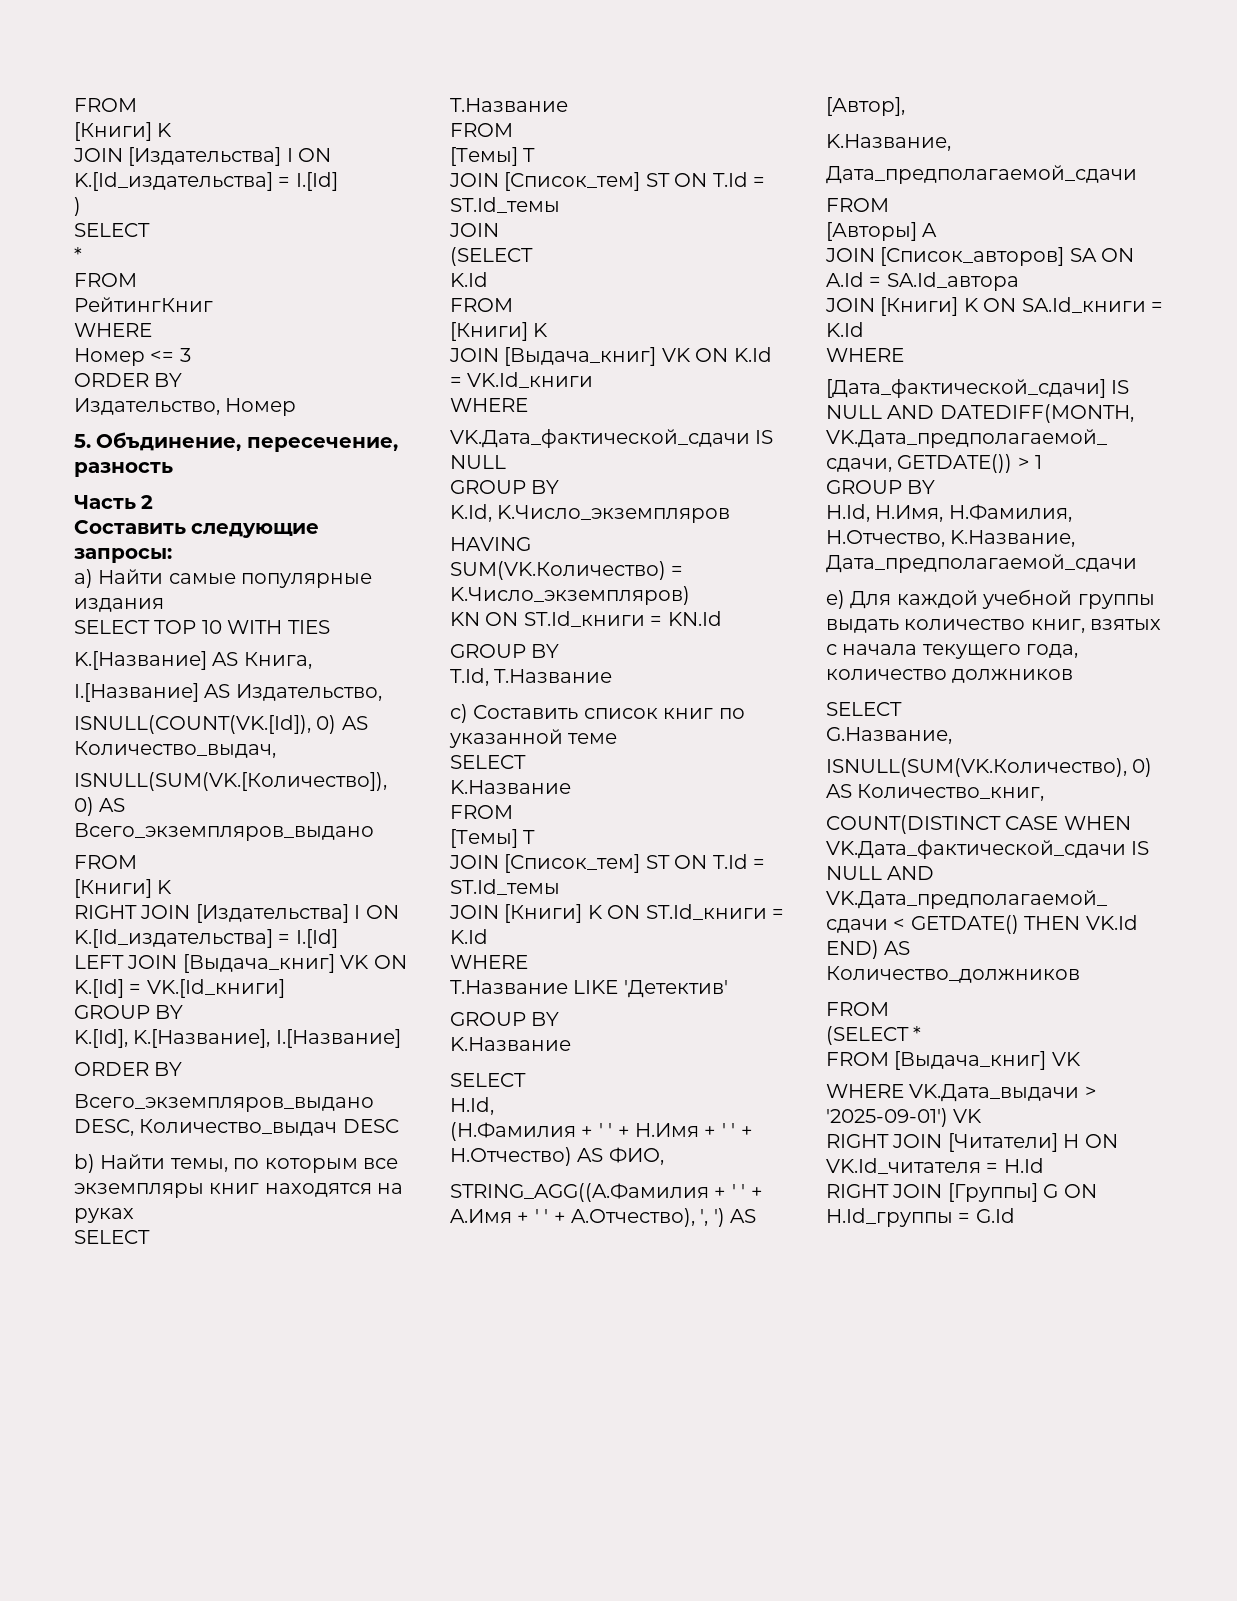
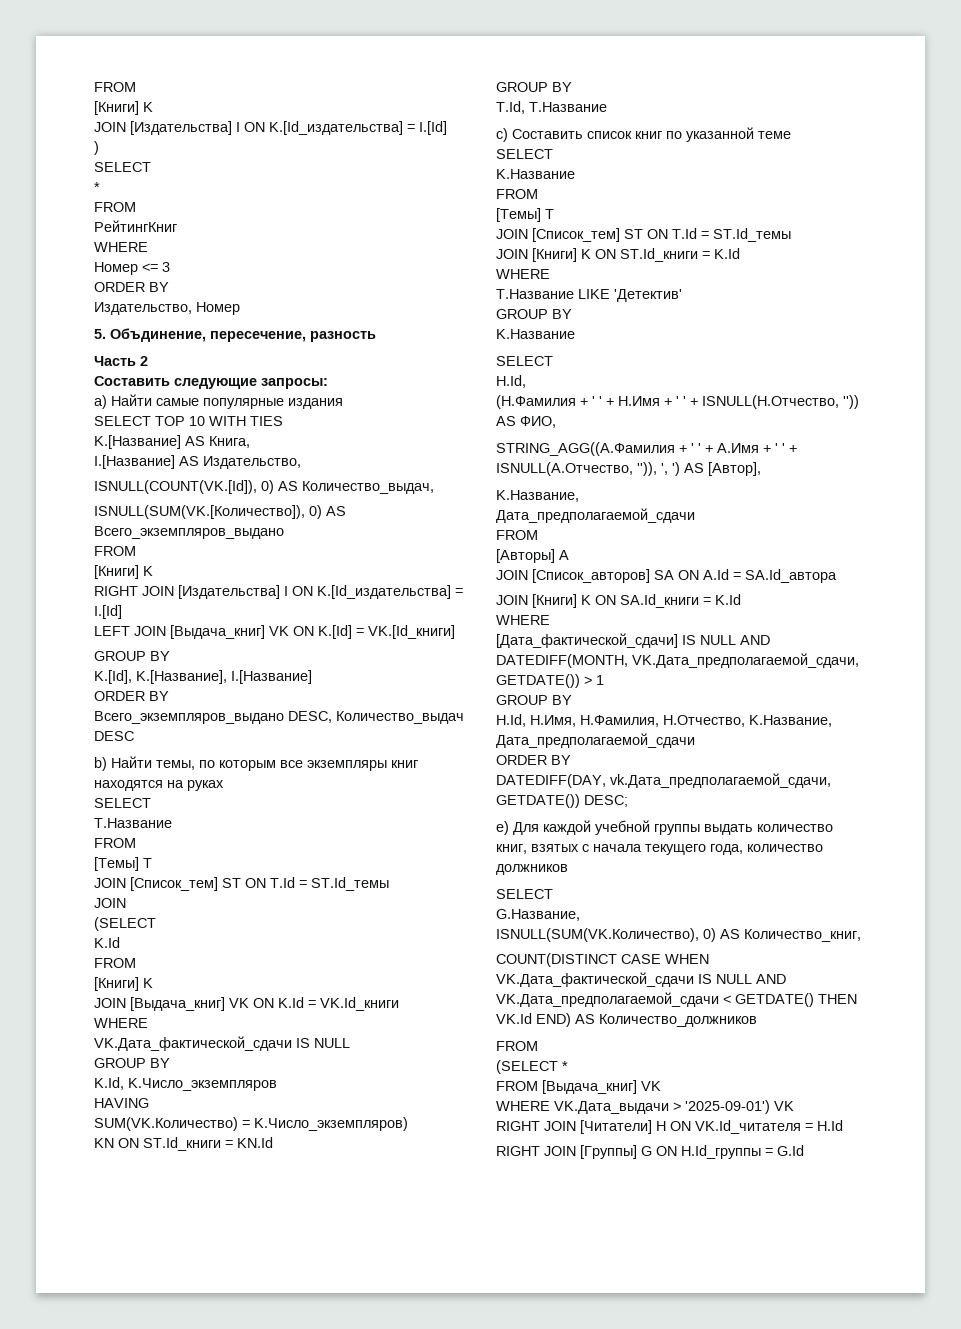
- (H.Фамилия + ' ' + H.Имя + ' ' + H.Отчество) AS ФИО,
+ (H.Фамилия + ' ' + H.Имя + ' ' + ISNULL(H.Отчество, '')) AS ФИО,
- STRING_AGG((A.Фамилия + ' ' + A.Имя + ' ' + A.Отчество), ', ') AS [Автор],
+ STRING_AGG((A.Фамилия + ' ' + A.Имя + ' ' + ISNULL(A.Отчество, '')), ', ') AS [Автор],
  H.Id, H.Имя, H.Фамилия, H.Отчество, K.Название, Дата_предполагаемой_сдачи
+ ORDER BY
+ DATEDIFF(DAY, vk.Дата_предполагаемой_сдачи, GETDATE()) DESC;

